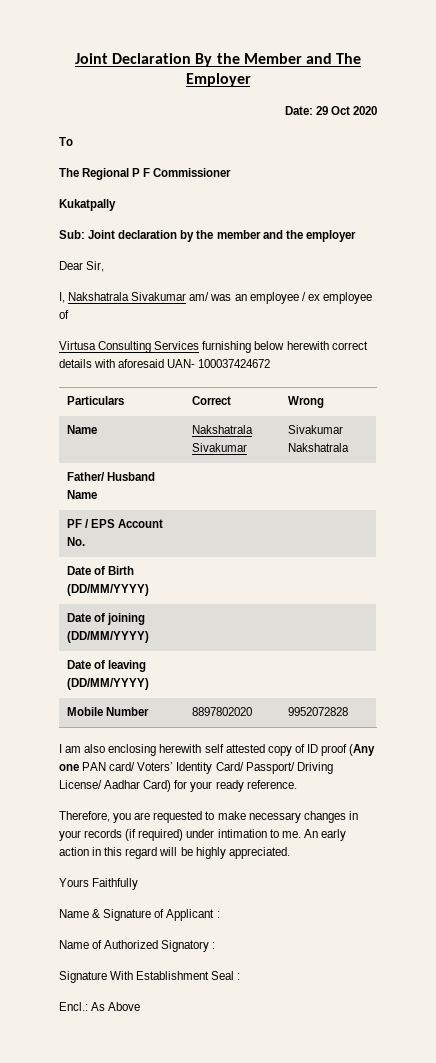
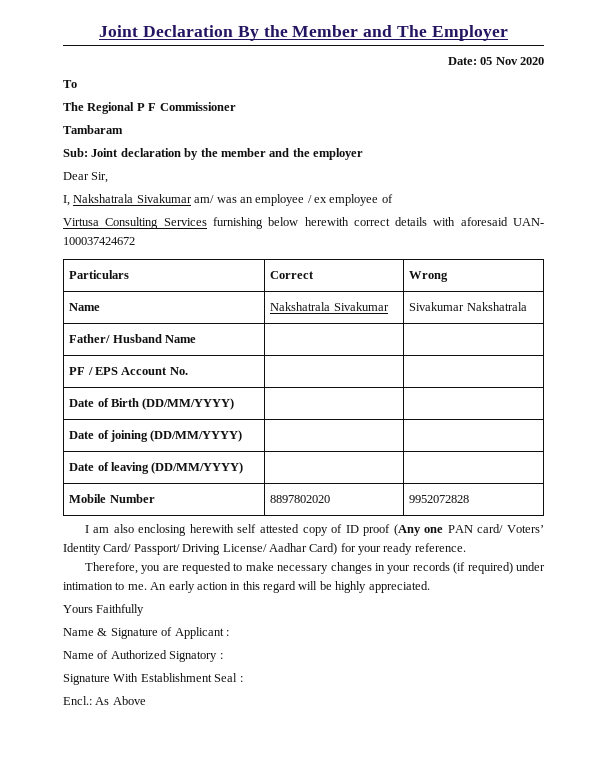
- Date: 29 Oct 2020
+ Date: 05 Nov 2020
- Kukatpally
+ Tambaram

